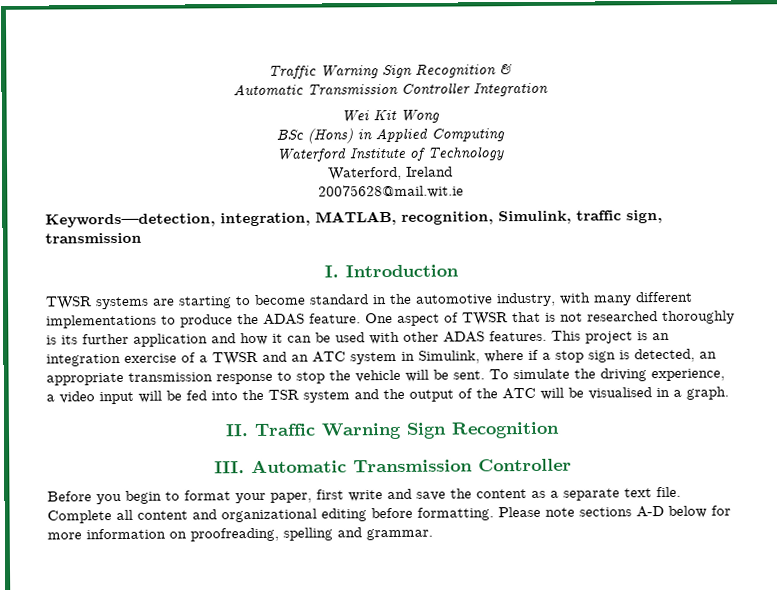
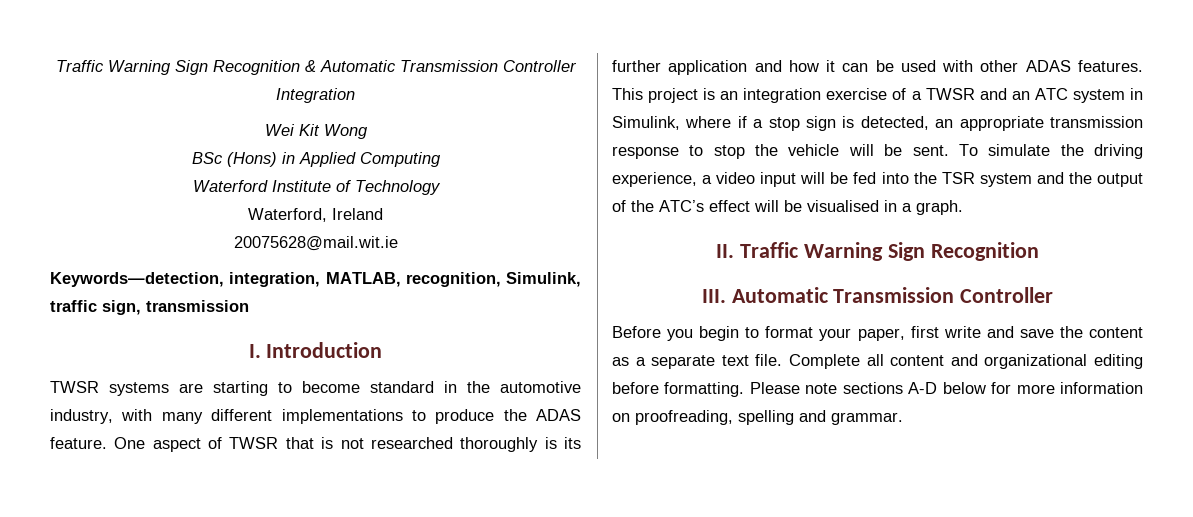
- Traffic Warning Sign Recognition &
- Automatic Transmission Controller Integration
+ Traffic Warning Sign Recognition & Automatic Transmission Controller Integration
- To simulate the driving experience, a video input will be fed into the TSR system and the output of the ATC will be visualised in a graph.
+ To simulate the driving experience, a video input will be fed into the TSR system and the output of the ATC’s effect will be visualised in a graph.

